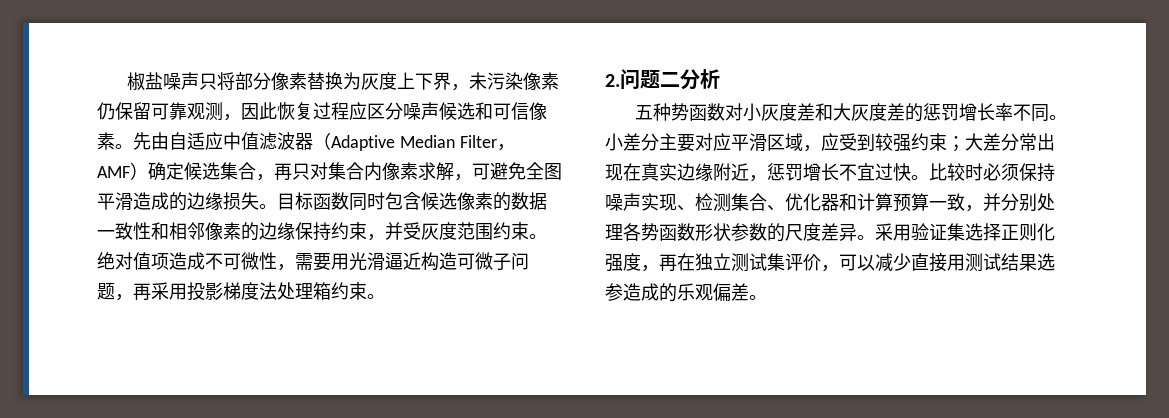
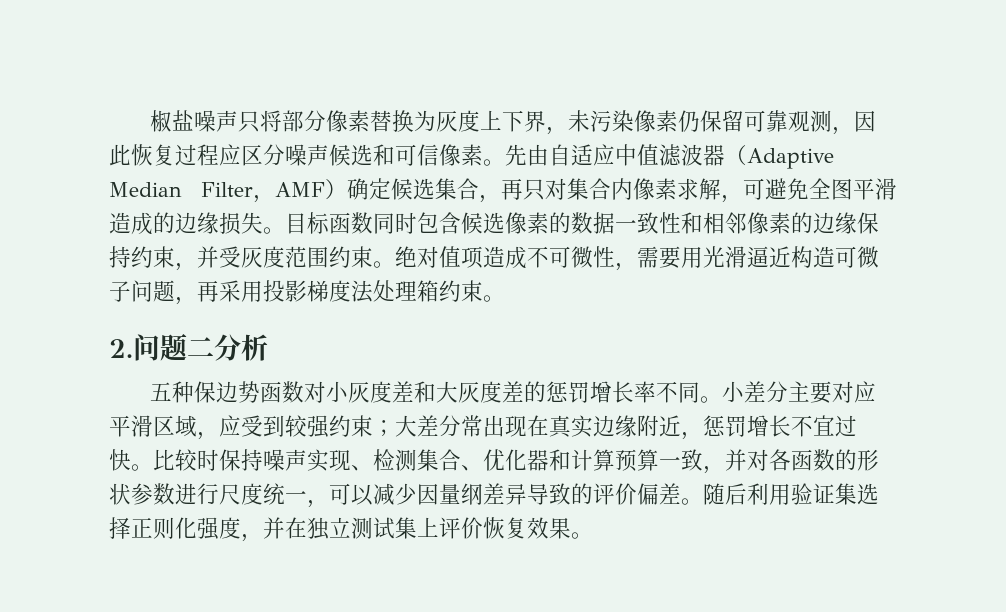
- 五种势函数对小灰度差和大灰度差的惩罚增长率不同。
+ 五种保边势函数对小灰度差和大灰度差的惩罚增长率不同。
- 比较时必须保持噪声实现、检测集合、优化器和计算预算一致，并分别处理各势函数形状参数的尺度差异。采用验证集选择正则化强度，再在独立测试集评价，可以减少直接用测试结果选参造成的乐观偏差。
+ 比较时保持噪声实现、检测集合、优化器和计算预算一致，并对各函数的形状参数进行尺度统一，可以减少因量纲差异导致的评价偏差。随后利用验证集选择正则化强度，并在独立测试集上评价恢复效果。

